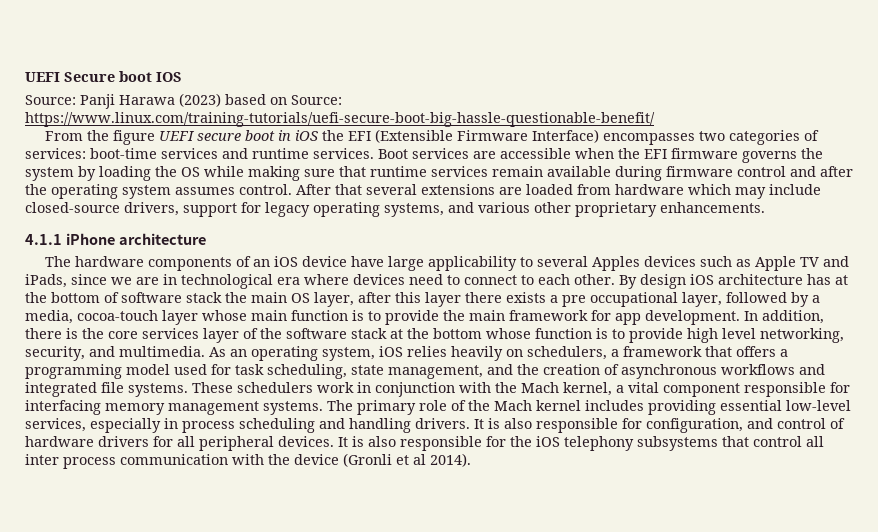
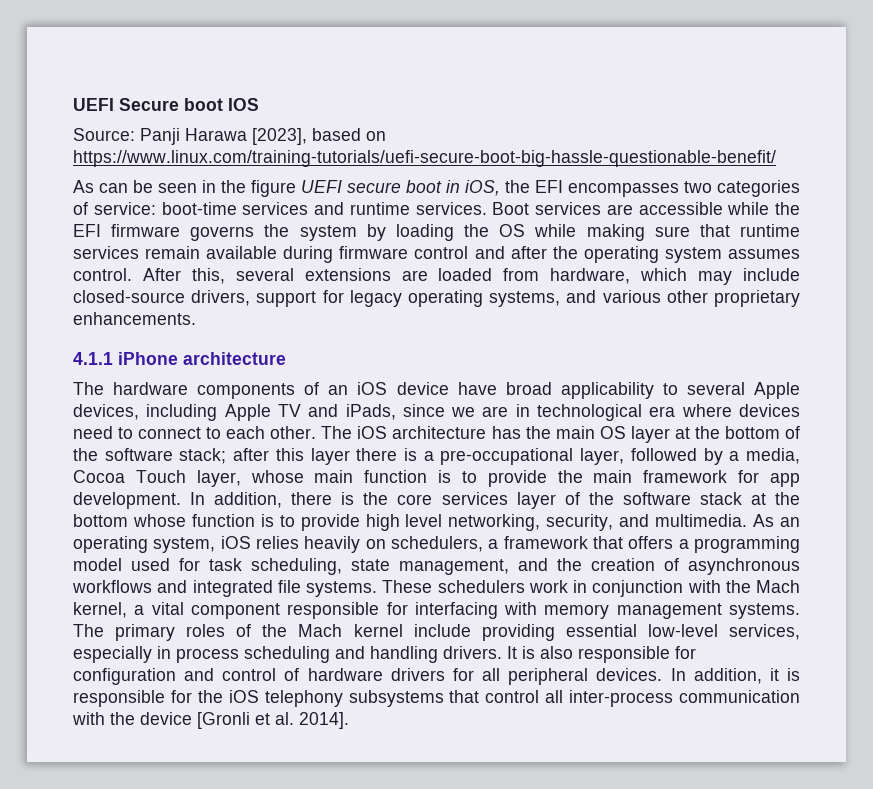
- Source: Panji Harawa (2023) based on Source: https://www.linux.com/training-tutorials/uefi-secure-boot-big-hassle-questionable-benefit/
+ Source: Panji Harawa [2023], based on https://www.linux.com/training-tutorials/uefi-secure-boot-big-hassle-questionable-benefit/
- From the figure UEFI secure boot in iOS the EFI (Extensible Firmware Interface) encompasses two categories of services: boot-time services and runtime services.
+ As can be seen in the figure UEFI secure boot in iOS, the EFI encompasses two categories of service: boot-time services and runtime services.
- Boot services are accessible when the EFI firmware governs the system by loading the OS while making sure that runtime services remain available during firmware control and after the operating system assumes control.
+ Boot services are accessible while the EFI firmware governs the system by loading the OS while making sure that runtime services remain available during firmware control and after the operating system assumes control.
- After that several extensions are loaded from hardware which may include closed-source drivers, support for legacy operating systems, and various other proprietary enhancements.
+ After this, several extensions are loaded from hardware, which may include closed-source drivers, support for legacy operating systems, and various other proprietary enhancements.
- The hardware components of an iOS device have large applicability to several Apples devices such as Apple TV and iPads, since we are in technological era where devices need to connect to each other.
+ The hardware components of an iOS device have broad applicability to several Apple devices, including Apple TV and iPads, since we are in technological era where devices need to connect to each other.
- By design iOS architecture has at the bottom of software stack the main OS layer, after this layer there exists a pre occupational layer, followed by a media, cocoa-touch layer whose main function is to provide the main framework for app development.
+ The iOS architecture has the main OS layer at the bottom of the software stack; after this layer there is a pre-occupational layer, followed by a media, Cocoa Touch layer, whose main function is to provide the main framework for app development.
- These schedulers work in conjunction with the Mach kernel, a vital component responsible for interfacing memory management systems.
+ These schedulers work in conjunction with the Mach kernel, a vital component responsible for interfacing with memory management systems.
- The primary role of the Mach kernel includes providing essential low-level services, especially in process scheduling and handling drivers.
+ The primary roles of the Mach kernel include providing essential low-level services, especially in process scheduling and handling drivers.
- It is also responsible for configuration, and control of hardware drivers for all peripheral devices.
+ It is also responsible for configuration and control of hardware drivers for all peripheral devices.
- It is also responsible for the iOS telephony subsystems that control all inter process communication with the device (Gronli et al 2014).
+ In addition, it is responsible for the iOS telephony subsystems that control all inter-process communication with the device [Gronli et al. 2014].

